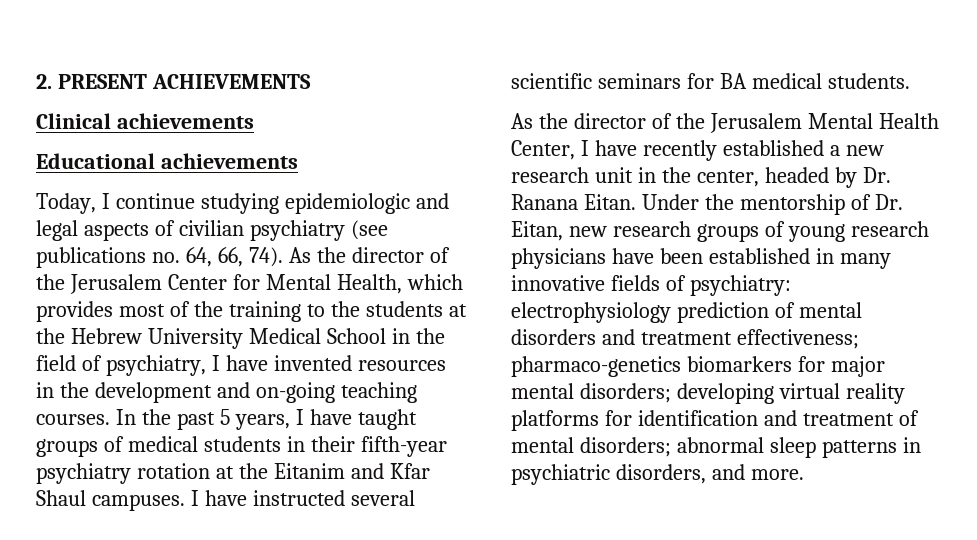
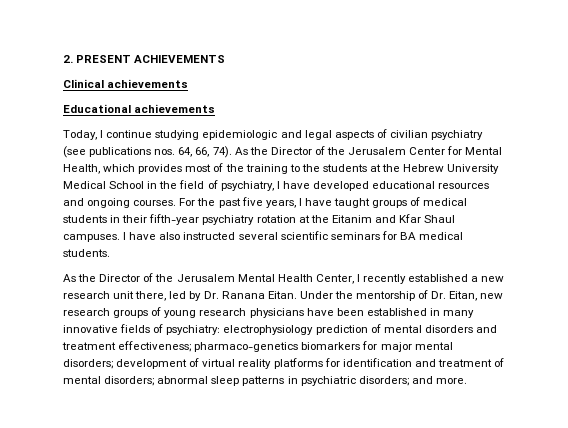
- Today, I continue studying epidemiologic and legal aspects of civilian psychiatry (see publications no. 64, 66, 74).
+ Today, I continue studying epidemiologic and legal aspects of civilian psychiatry (see publications nos. 64, 66, 74).
- As the director of the Jerusalem Center for Mental Health, which provides most of the training to the students at the Hebrew University Medical School in the field of psychiatry, I have invented resources in the development and on-going teaching courses. In the past 5 years, I have taught groups of medical students in their fifth-year psychiatry rotation at the Eitanim and Kfar Shaul campuses.
+ As the Director of the Jerusalem Center for Mental Health, which provides most of the training to the students at the Hebrew University Medical School in the field of psychiatry, I have developed educational resources and ongoing courses. For the past five years, I have taught groups of medical students in their fifth-year psychiatry rotation at the Eitanim and Kfar Shaul campuses.
- I have instructed several scientific seminars for BA medical students.
+ I have also instructed several scientific seminars for BA medical students.
- As the director of the Jerusalem Mental Health Center, I have recently established a new research unit in the center, headed by Dr. Ranana Eitan.
+ As the Director of the Jerusalem Mental Health Center, I recently established a new research unit there, led by Dr. Ranana Eitan.
- Under the mentorship of Dr. Eitan, new research groups of young research physicians have been established in many innovative fields of psychiatry: electrophysiology prediction of mental disorders and treatment effectiveness; pharmaco-genetics biomarkers for major mental disorders; developing virtual reality platforms for identification and treatment of mental disorders; abnormal sleep patterns in psychiatric disorders, and more.
+ Under the mentorship of Dr. Eitan, new research groups of young research physicians have been established in many innovative fields of psychiatry: electrophysiology prediction of mental disorders and treatment effectiveness; pharmaco-genetics biomarkers for major mental disorders; development of virtual reality platforms for identification and treatment of mental disorders; abnormal sleep patterns in psychiatric disorders; and more.

